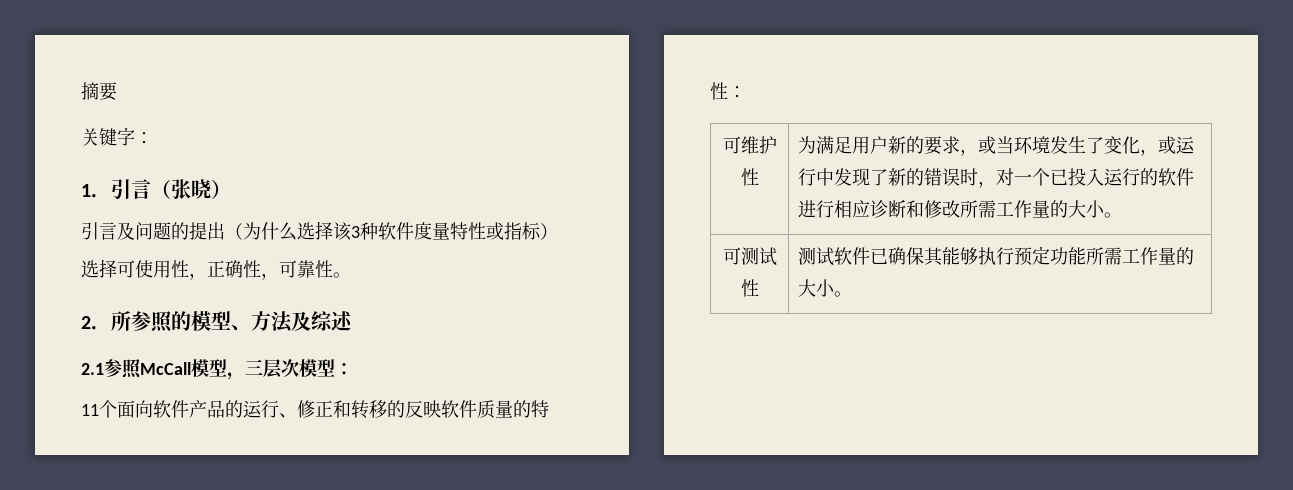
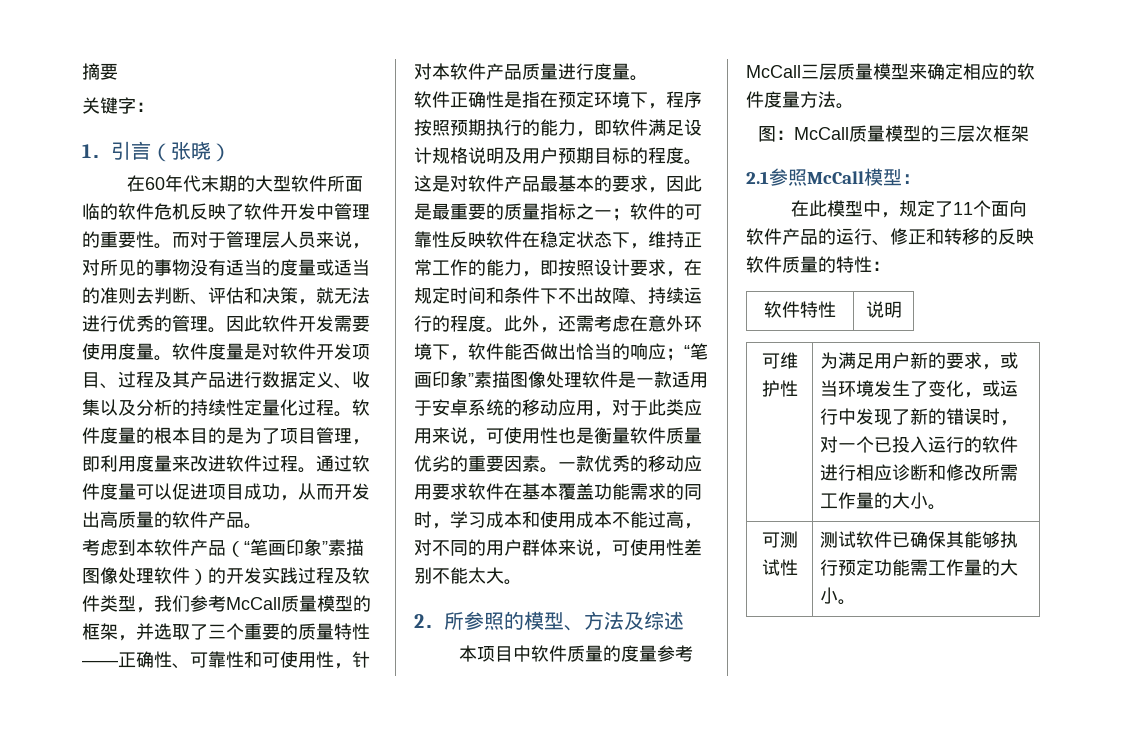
- 引言及问题的提出（为什么选择该3种软件度量特性或指标）
- 选择可使用性，正确性，可靠性。
+ 在60年代末期的大型软件所面临的软件危机反映了软件开发中管理的重要性。而对于管理层人员来说，对所见的事物没有适当的度量或适当的准则去判断、评估和决策，就无法进行优秀的管理。因此软件开发需要使用度量。软件度量是对软件开发项目、过程及其产品进行数据定义、收集以及分析的持续性定量化过程。软件度量的根本目的是为了项目管理，即利用度量来改进软件过程。通过软件度量可以促进项目成功，从而开发出高质量的软件产品。
+ 考虑到本软件产品（“笔画印象”素描图像处理软件）的开发实践过程及软件类型，我们参考McCall质量模型的框架，并选取了三个重要的质量特性——正确性、可靠性和可使用性，针对本软件产品质量进行度量。
+ 软件正确性是指在预定环境下，程序按照预期执行的能力，即软件满足设计规格说明及用户预期目标的程度。这是对软件产品最基本的要求，因此是最重要的质量指标之一；软件的可靠性反映软件在稳定状态下，维持正常工作的能力，即按照设计要求，在规定时间和条件下不出故障、持续运行的程度。此外，还需考虑在意外环境下，软件能否做出恰当的响应；“笔画印象”素描图像处理软件是一款适用于安卓系统的移动应用，对于此类应用来说，可使用性也是衡量软件质量优劣的重要因素。一款优秀的移动应用要求软件在基本覆盖功能需求的同时，学习成本和使用成本不能过高，对不同的用户群体来说，可使用性差别不能太大。
+ 本项目中软件质量的度量参考McCall三层质量模型来确定相应的软件度量方法。
+ 图：McCall质量模型的三层次框架
- 2.1参照McCall模型，三层次模型：
- 11个面向软件产品的运行、修正和转移的反映软件质量的特性：
+ 2.1参照McCall模型：
+ 在此模型中，规定了11个面向软件产品的运行、修正和转移的反映软件质量的特性：
+ 软件特性 | 说明
- 可测试性 | 测试软件已确保其能够执行预定功能所需工作量的大小。
+ 可测试性 | 测试软件已确保其能够执行预定功能需工作量的大小。

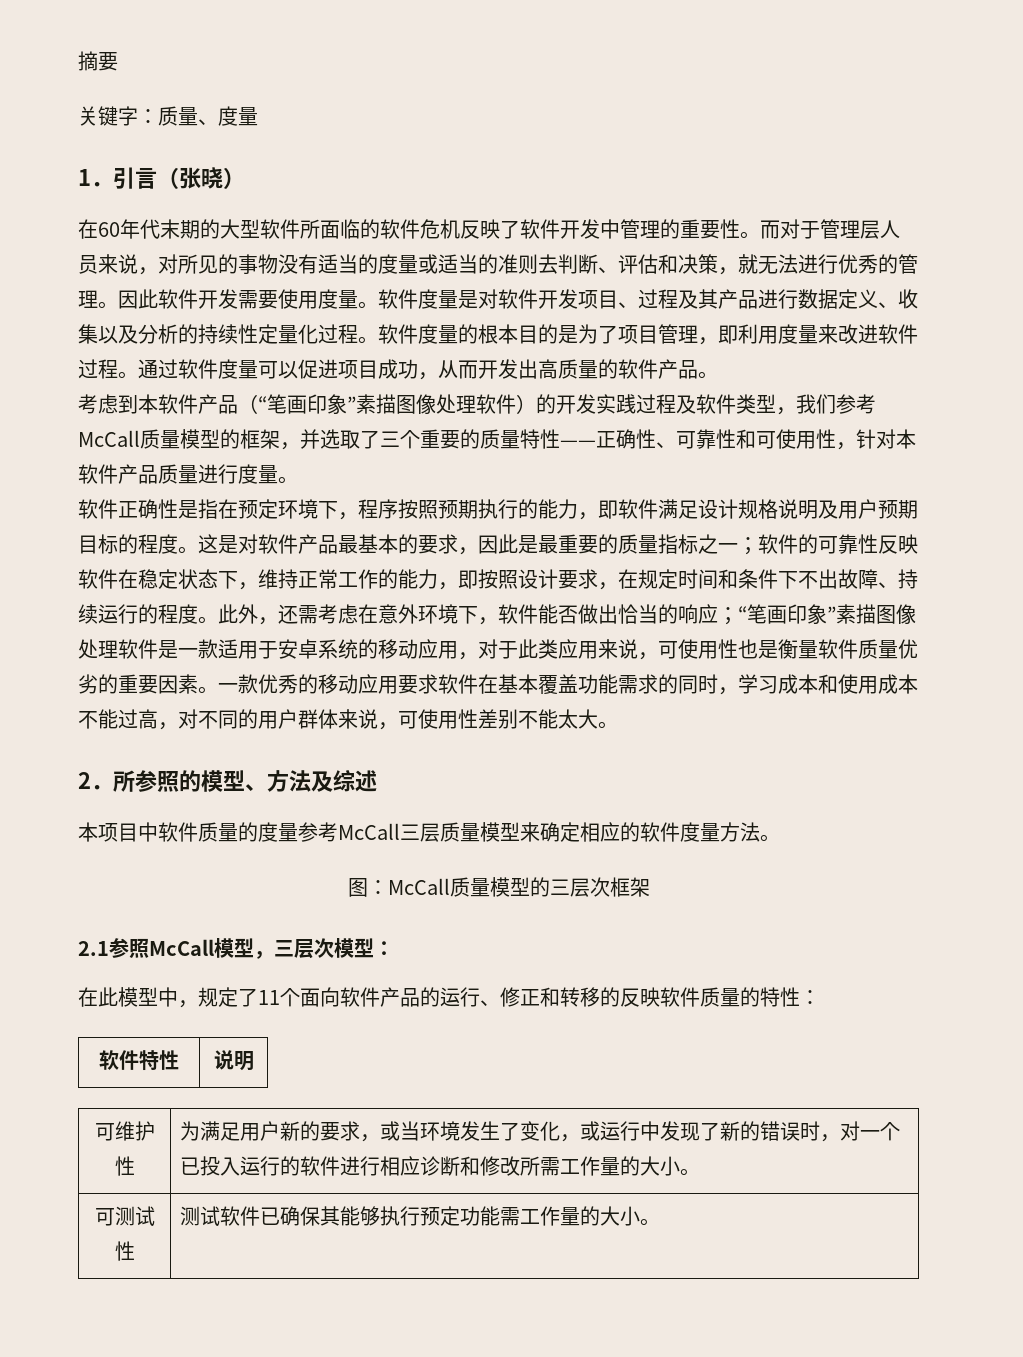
- 关键字：
+ 关键字：质量、度量
- 2.1参照McCall模型：
+ 2.1参照McCall模型，三层次模型：

